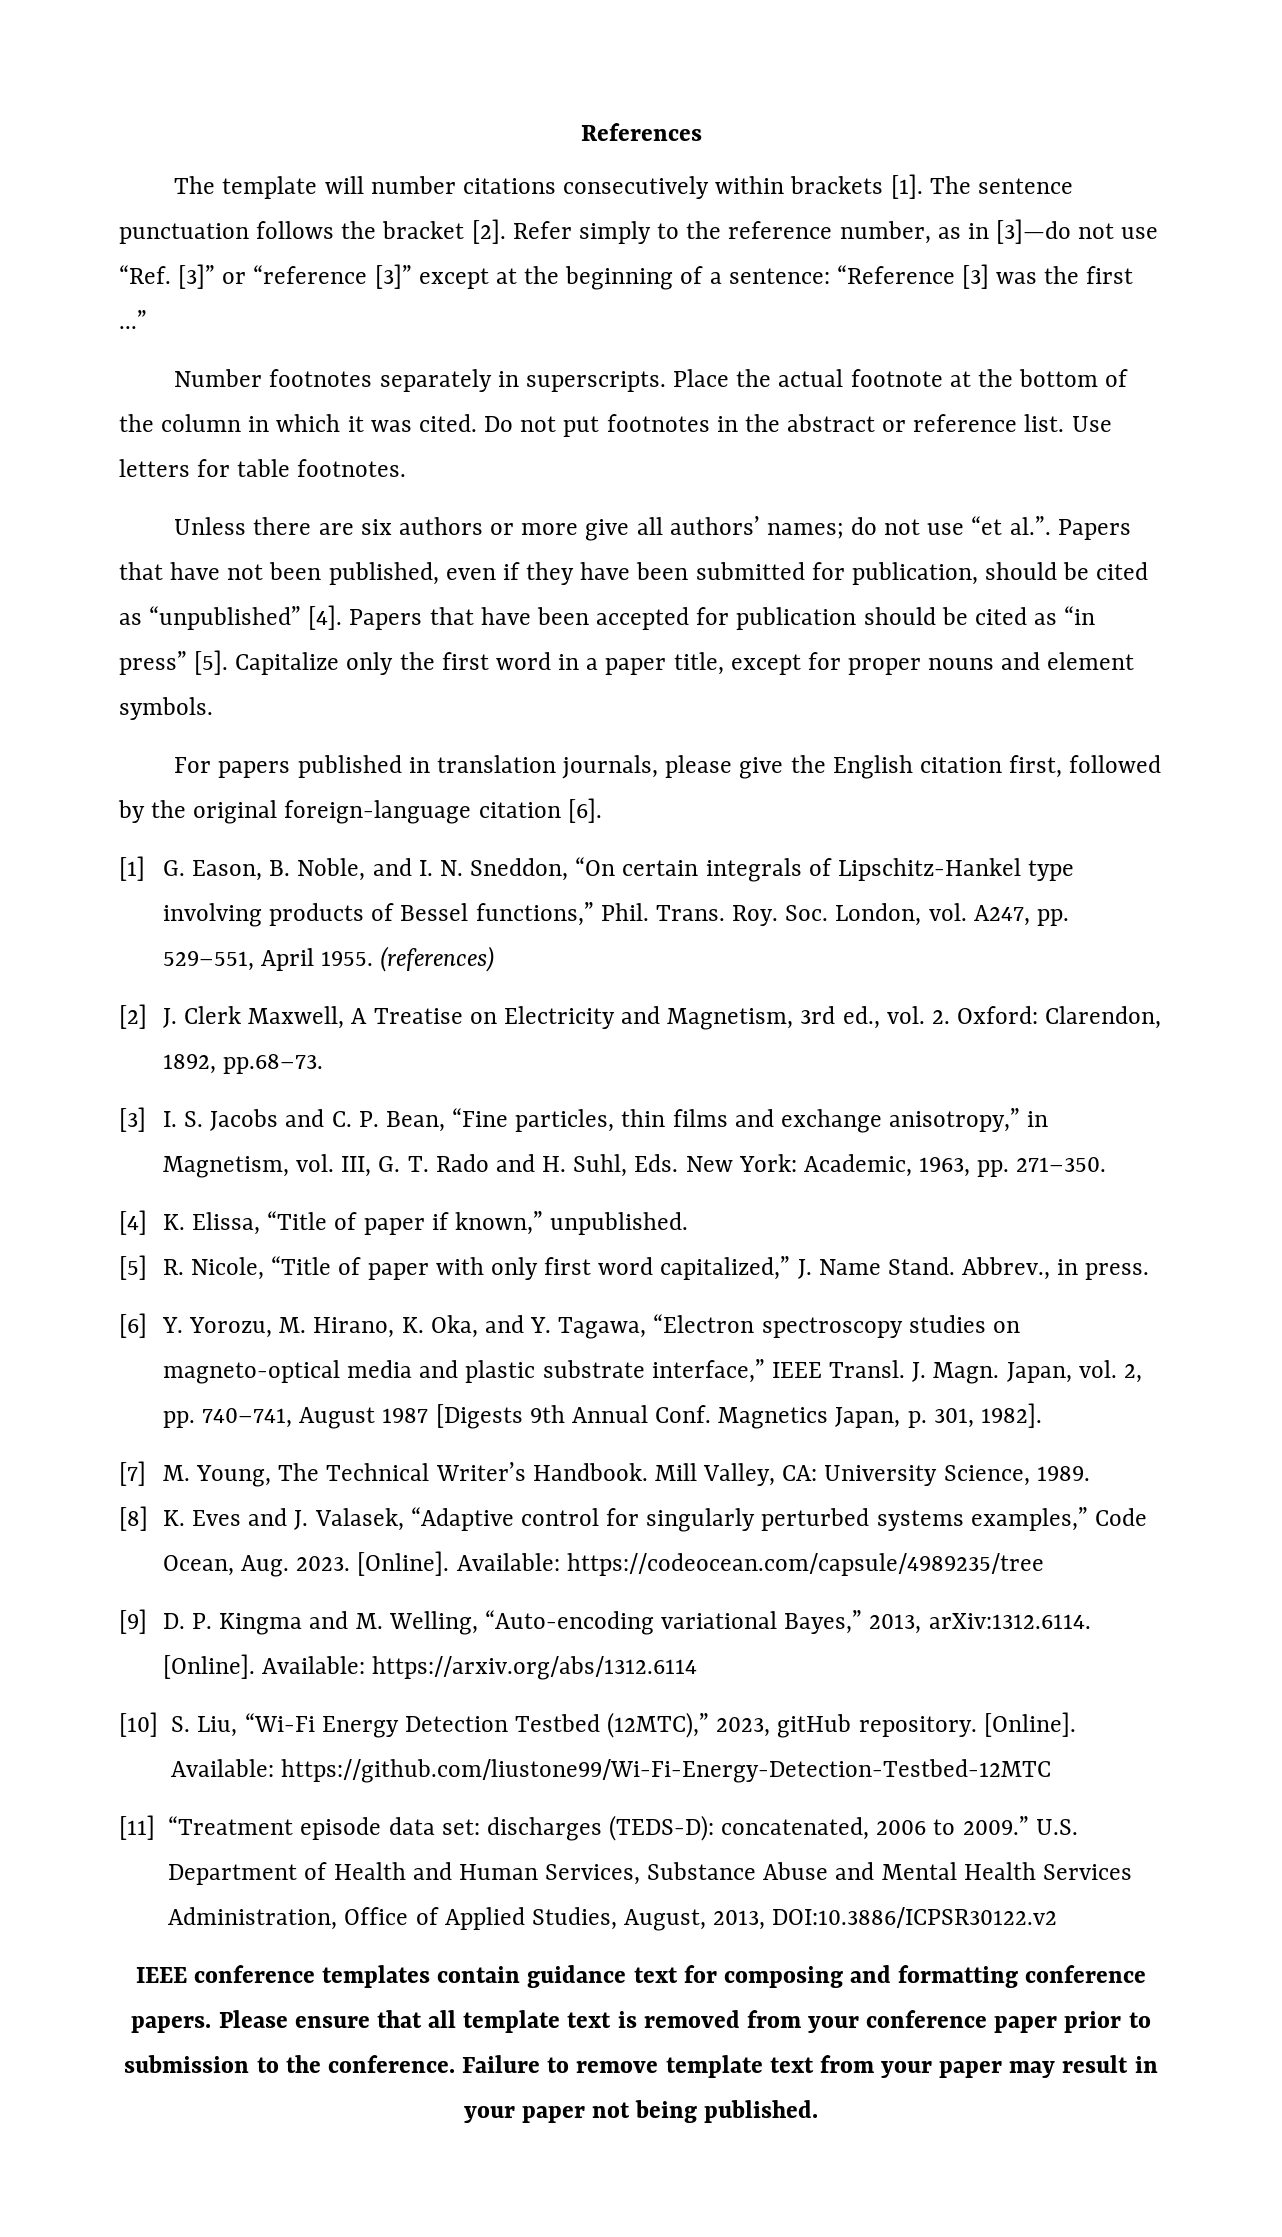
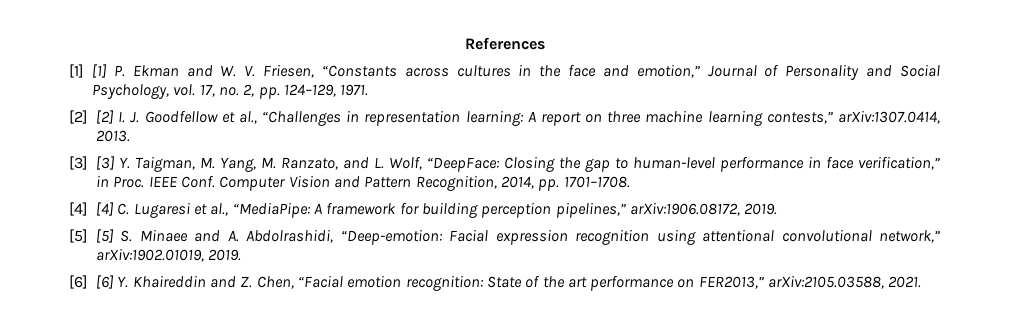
- The template will number citations consecutively within brackets [1]. The sentence punctuation follows the bracket [2]. Refer simply to the reference number, as in [3]—do not use “Ref. [3]” or “reference [3]” except at the beginning of a sentence: “Reference [3] was the first ...”
- Number footnotes separately in superscripts. Place the actual footnote at the bottom of the column in which it was cited. Do not put footnotes in the abstract or reference list. Use letters for table footnotes.
- Unless there are six authors or more give all authors’ names; do not use “et al.”. Papers that have not been published, even if they have been submitted for publication, should be cited as “unpublished” [4]. Papers that have been accepted for publication should be cited as “in press” [5]. Capitalize only the first word in a paper title, except for proper nouns and element symbols.
- For papers published in translation journals, please give the English citation first, followed by the original foreign-language citation [6].
- [1] G. Eason, B. Noble, and I. N. Sneddon, “On certain integrals of Lipschitz-Hankel type involving products of Bessel functions,” Phil. Trans. Roy. Soc. London, vol. A247, pp. 529–551, April 1955. (references)
- [2] J. Clerk Maxwell, A Treatise on Electricity and Magnetism, 3rd ed., vol. 2. Oxford: Clarendon, 1892, pp.68–73.
- [3] I. S. Jacobs and C. P. Bean, “Fine particles, thin films and exchange anisotropy,” in Magnetism, vol. III, G. T. Rado and H. Suhl, Eds. New York: Academic, 1963, pp. 271–350.
- [4] K. Elissa, “Title of paper if known,” unpublished.
- [5] R. Nicole, “Title of paper with only first word capitalized,” J. Name Stand. Abbrev., in press.
- [6] Y. Yorozu, M. Hirano, K. Oka, and Y. Tagawa, “Electron spectroscopy studies on magneto-optical media and plastic substrate interface,” IEEE Transl. J. Magn. Japan, vol. 2, pp. 740–741, August 1987 [Digests 9th Annual Conf. Magnetics Japan, p. 301, 1982].
- [7] M. Young, The Technical Writer’s Handbook. Mill Valley, CA: University Science, 1989.
- [8] K. Eves and J. Valasek, “Adaptive control for singularly perturbed systems examples,” Code Ocean, Aug. 2023. [Online]. Available: https://codeocean.com/capsule/4989235/tree
- [9] D. P. Kingma and M. Welling, “Auto-encoding variational Bayes,” 2013, arXiv:1312.6114. [Online]. Available: https://arxiv.org/abs/1312.6114
- [10] S. Liu, “Wi-Fi Energy Detection Testbed (12MTC),” 2023, gitHub repository. [Online]. Available: https://github.com/liustone99/Wi-Fi-Energy-Detection-Testbed-12MTC
- [11] “Treatment episode data set: discharges (TEDS-D): concatenated, 2006 to 2009.” U.S. Department of Health and Human Services, Substance Abuse and Mental Health Services Administration, Office of Applied Studies, August, 2013, DOI:10.3886/ICPSR30122.v2
- IEEE conference templates contain guidance text for composing and formatting conference papers. Please ensure that all template text is removed from your conference paper prior to submission to the conference. Failure to remove template text from your paper may result in your paper not being published.
+ [1] [1] P. Ekman and W. V. Friesen, “Constants across cultures in the face and emotion,” Journal of Personality and Social Psychology, vol. 17, no. 2, pp. 124–129, 1971.
+ [2] [2] I. J. Goodfellow et al., “Challenges in representation learning: A report on three machine learning contests,” arXiv:1307.0414, 2013.
+ [3] [3] Y. Taigman, M. Yang, M. Ranzato, and L. Wolf, “DeepFace: Closing the gap to human-level performance in face verification,” in Proc. IEEE Conf. Computer Vision and Pattern Recognition, 2014, pp. 1701–1708.
+ [4] [4] C. Lugaresi et al., “MediaPipe: A framework for building perception pipelines,” arXiv:1906.08172, 2019.
+ [5] [5] S. Minaee and A. Abdolrashidi, “Deep-emotion: Facial expression recognition using attentional convolutional network,” arXiv:1902.01019, 2019.
+ [6] [6] Y. Khaireddin and Z. Chen, “Facial emotion recognition: State of the art performance on FER2013,” arXiv:2105.03588, 2021.

